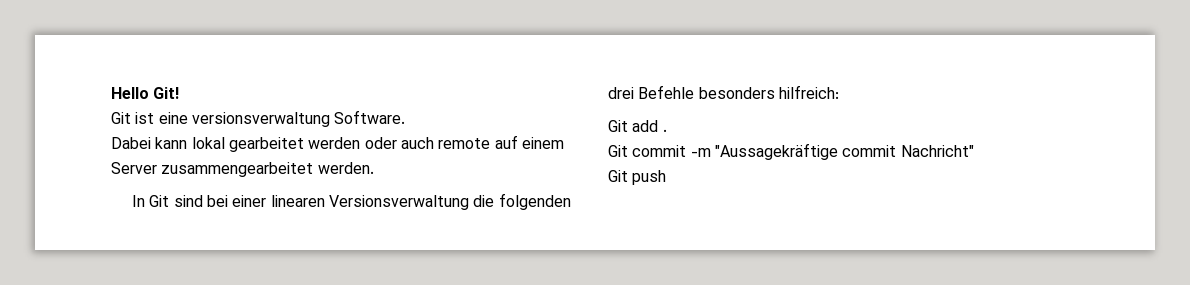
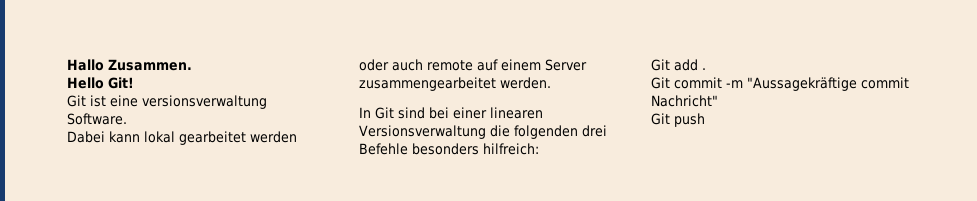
+ Hallo Zusammen.

